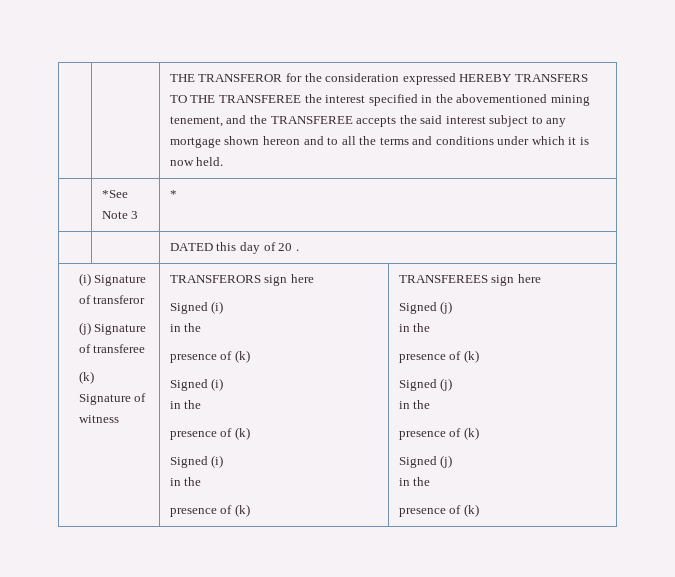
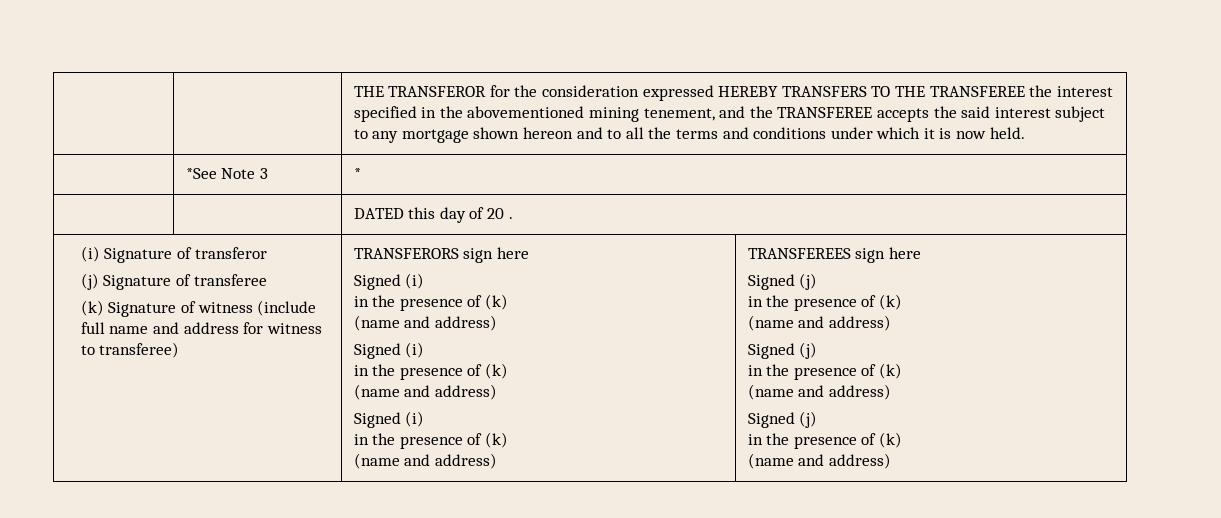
- (k) Signature of witness
+ (k) Signature of witness (include full name and address for witness to transferee)
  TRANSFERORS sign here
  Signed (i)
- in the
- presence of (k)
+ in the presence of (k)
+ (name and address)
  Signed (i)
- in the
- presence of (k)
+ in the presence of (k)
+ (name and address)
  Signed (i)
- in the
- presence of (k)
+ in the presence of (k)
+ (name and address)
  TRANSFEREES sign here
  Signed (j)
- in the
- presence of (k)
+ in the presence of (k)
+ (name and address)
  Signed (j)
- in the
- presence of (k)
+ in the presence of (k)
+ (name and address)
  Signed (j)
- in the
- presence of (k)
+ in the presence of (k)
+ (name and address)

